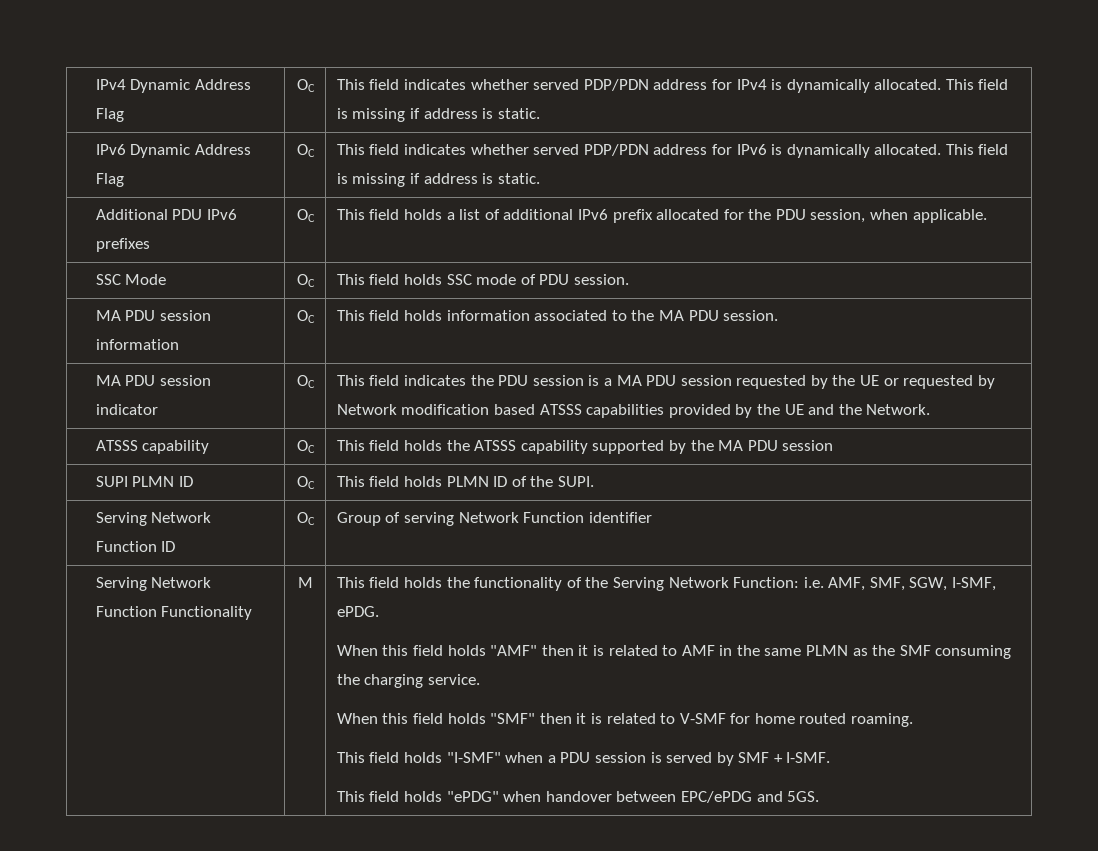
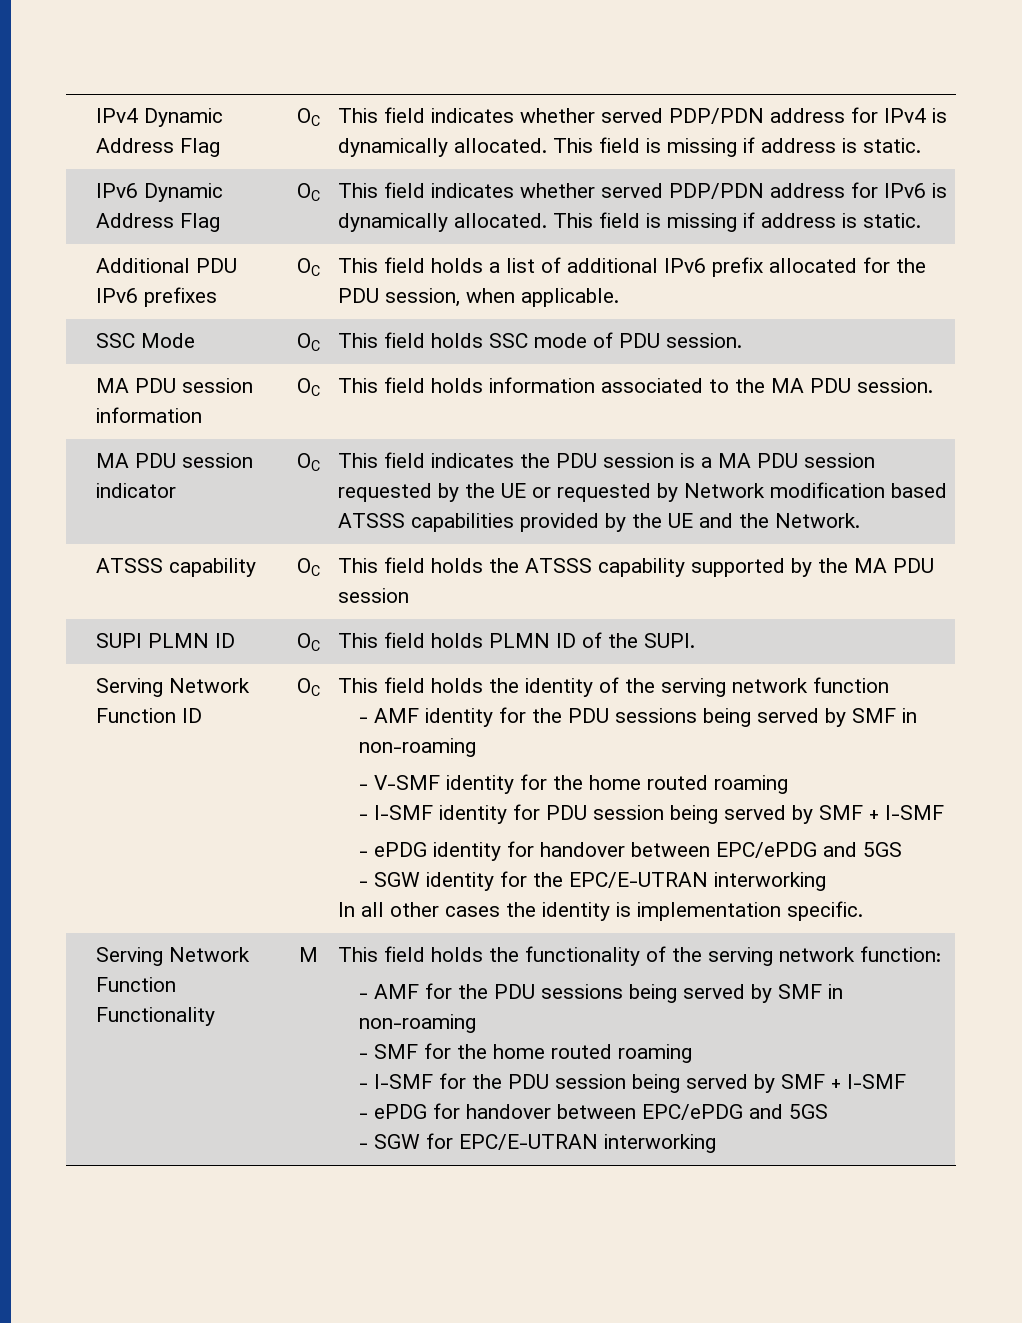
- Group of serving Network Function identifier
+ This field holds the identity of the serving network function
+ - AMF identity for the PDU sessions being served by SMF in non-roaming
+ - V-SMF identity for the home routed roaming
+ - I-SMF identity for PDU session being served by SMF + I-SMF
+ - ePDG identity for handover between EPC/ePDG and 5GS
+ - SGW identity for the EPC/E-UTRAN interworking
+ In all other cases the identity is implementation specific.
- This field holds the functionality of the Serving Network Function: i.e. AMF, SMF, SGW, I-SMF, ePDG.
- When this field holds "AMF" then it is related to AMF in the same PLMN as the SMF consuming the charging service.
- When this field holds "SMF" then it is related to V-SMF for home routed roaming.
- This field holds "I-SMF" when a PDU session is served by SMF + I-SMF.
- This field holds "ePDG" when handover between EPC/ePDG and 5GS.
+ This field holds the functionality of the serving network function:
+ - AMF for the PDU sessions being served by SMF in non-roaming
+ - SMF for the home routed roaming
+ - I-SMF for the PDU session being served by SMF + I-SMF
+ - ePDG for handover between EPC/ePDG and 5GS
+ - SGW for EPC/E-UTRAN interworking

